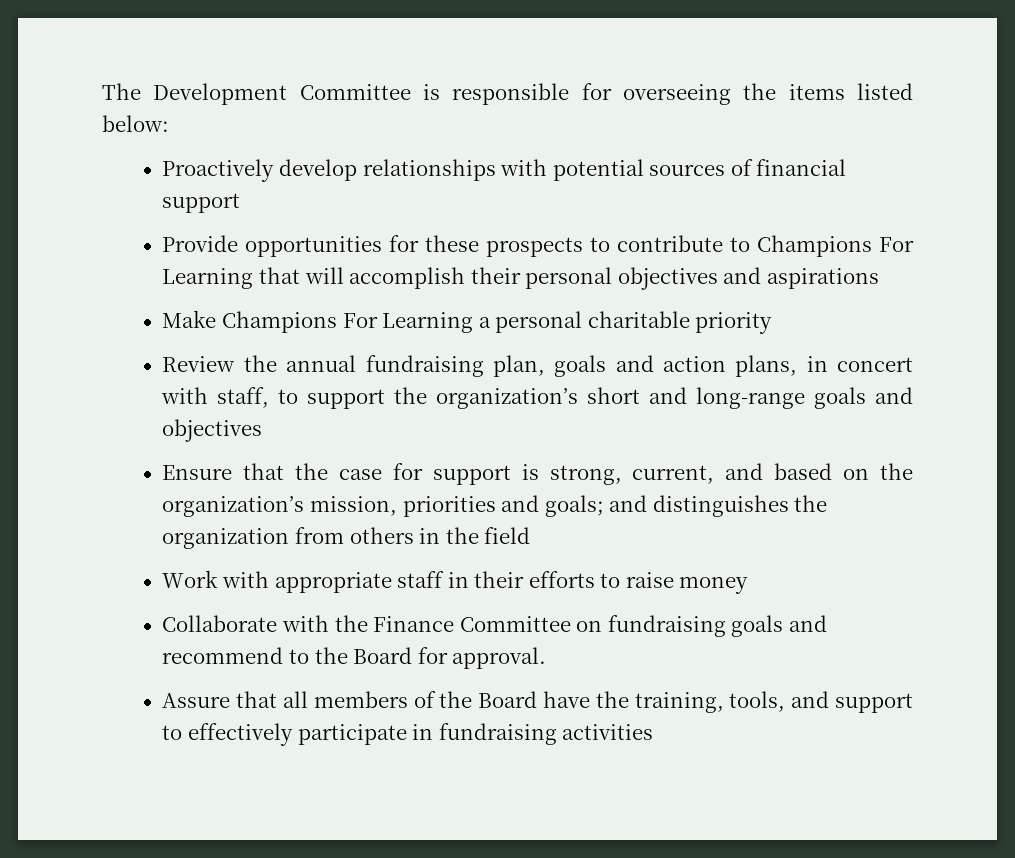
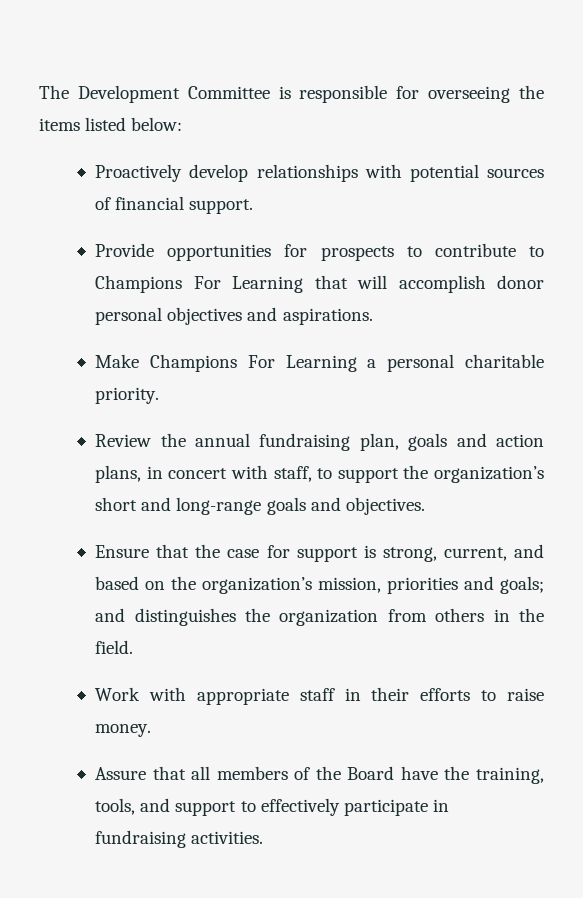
- Proactively develop relationships with potential sources of financial support
+ Proactively develop relationships with potential sources of financial support.
- Provide opportunities for these prospects to contribute to Champions For Learning that will accomplish their personal objectives and aspirations
+ Provide opportunities for prospects to contribute to Champions For Learning that will accomplish donor personal objectives and aspirations.
- Make Champions For Learning a personal charitable priority
+ Make Champions For Learning a personal charitable priority.
- Review the annual fundraising plan, goals and action plans, in concert with staff, to support the organization’s short and long-range goals and objectives
+ Review the annual fundraising plan, goals and action plans, in concert with staff, to support the organization’s short and long-range goals and objectives.
- Ensure that the case for support is strong, current, and based on the organization’s mission, priorities and goals; and distinguishes the organization from others in the field
+ Ensure that the case for support is strong, current, and based on the organization’s mission, priorities and goals; and distinguishes the organization from others in the field.
- Work with appropriate staff in their efforts to raise money
- Collaborate with the Finance Committee on fundraising goals and recommend to the Board for approval.
+ Work with appropriate staff in their efforts to raise money.
- Assure that all members of the Board have the training, tools, and support to effectively participate in fundraising activities
+ Assure that all members of the Board have the training, tools, and support to effectively participate in fundraising activities.

